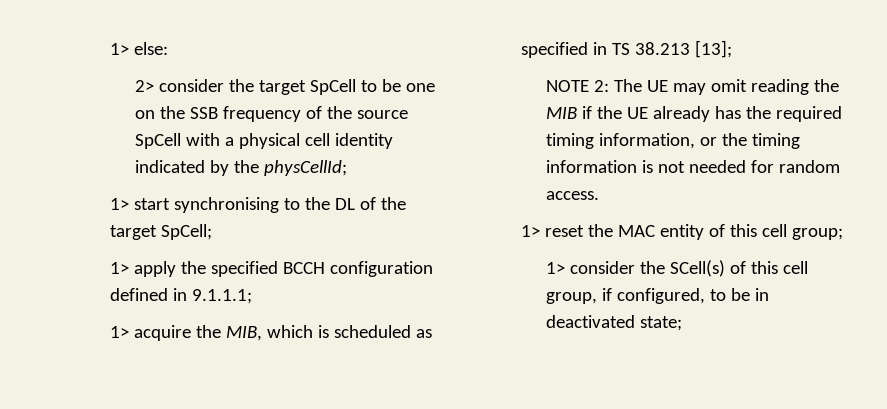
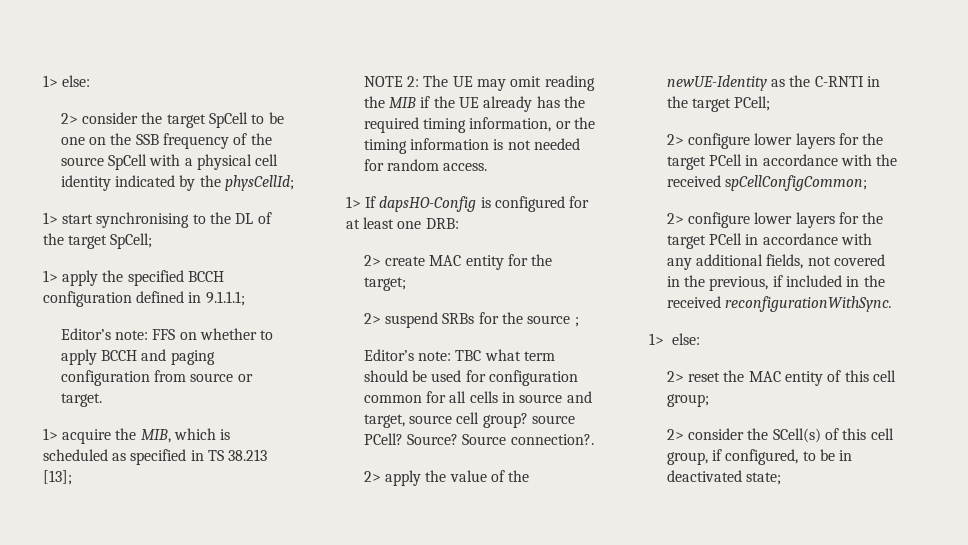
+ Editor’s note: FFS on whether to apply BCCH and paging configuration from source or target.
- 1> reset the MAC entity of this cell group;
+ 1> If dapsHO-Config is configured for at least one DRB:
+ 2> create MAC entity for the target;
+ 2> suspend SRBs for the source ;
+ Editor’s note: TBC what term should be used for configuration common for all cells in source and target, source cell group? source PCell? Source? Source connection?.
+ 2> apply the value of the newUE-Identity as the C-RNTI in the target PCell;
+ 2> configure lower layers for the target PCell in accordance with the received spCellConfigCommon;
+ 2> configure lower layers for the target PCell in accordance with any additional fields, not covered in the previous, if included in the received reconfigurationWithSync.
+ 1> else:
+ 2> reset the MAC entity of this cell group;
- 1> consider the SCell(s) of this cell group, if configured, to be in deactivated state;
+ 2> consider the SCell(s) of this cell group, if configured, to be in deactivated state;

